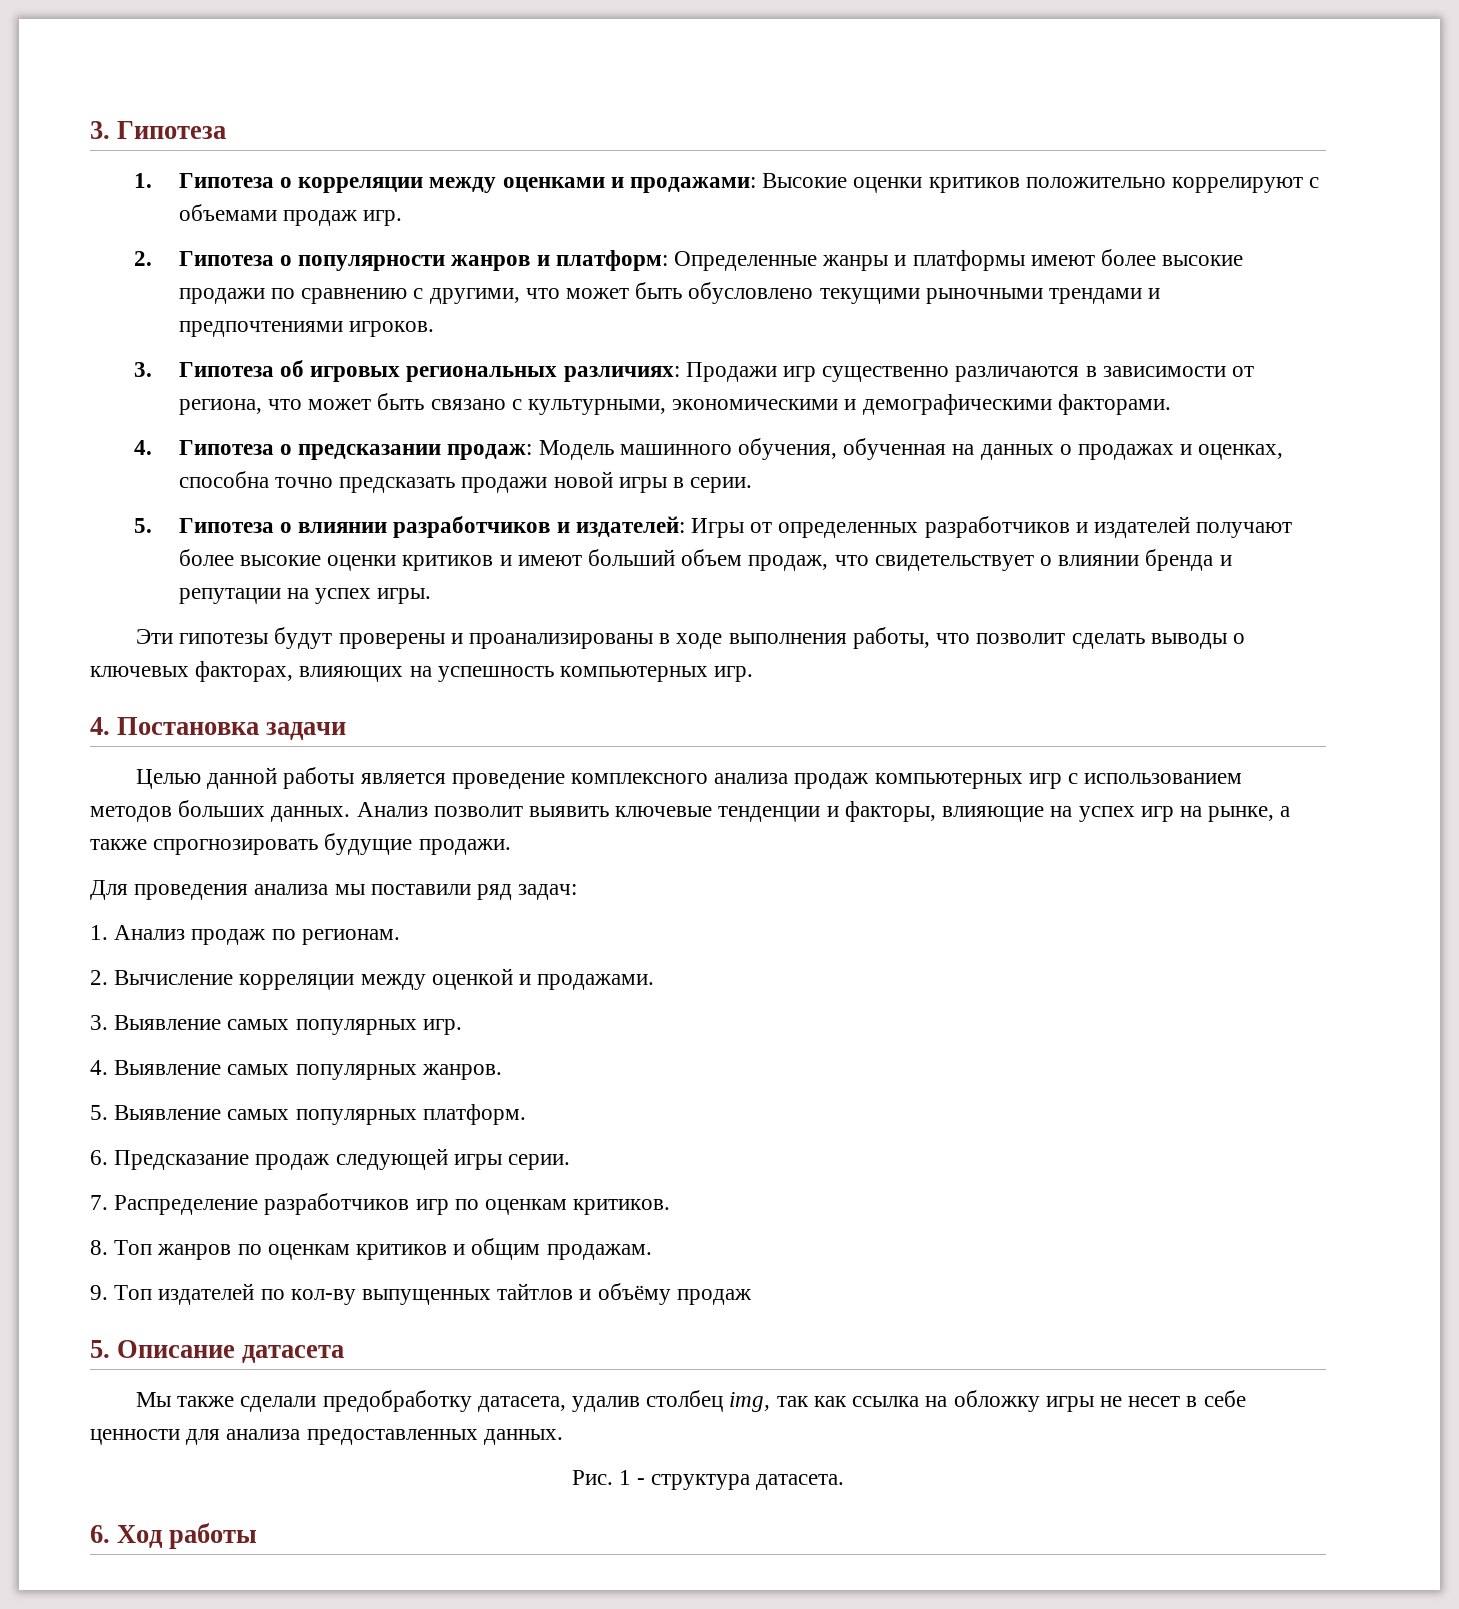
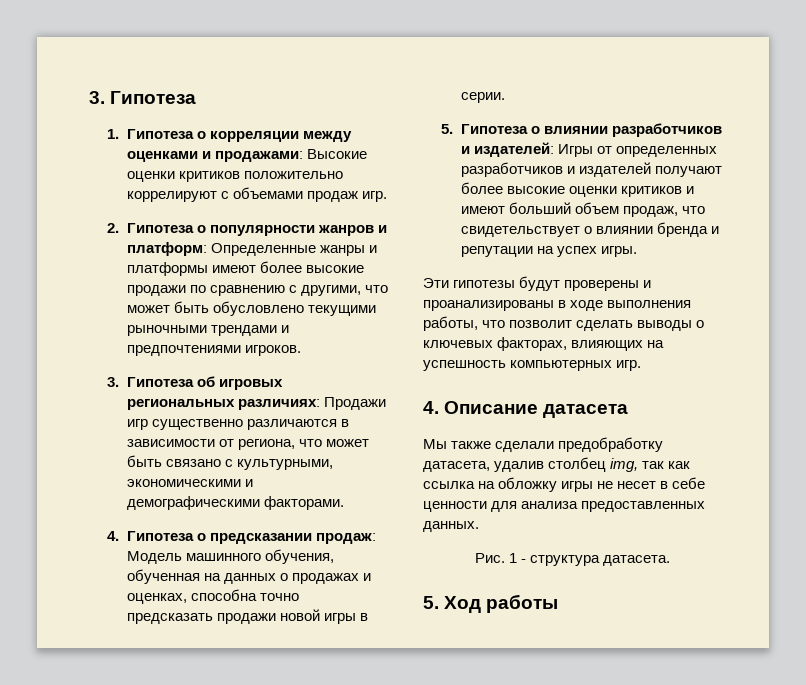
- 4. Постановка задачи
- Целью данной работы является проведение комплексного анализа продаж компьютерных игр с использованием методов больших данных. Анализ позволит выявить ключевые тенденции и факторы, влияющие на успех игр на рынке, а также спрогнозировать будущие продажи.
- Для проведения анализа мы поставили ряд задач:
- 1. Анализ продаж по регионам.
- 2. Вычисление корреляции между оценкой и продажами.
- 3. Выявление самых популярных игр.
- 4. Выявление самых популярных жанров.
- 5. Выявление самых популярных платформ.
- 6. Предсказание продаж следующей игры серии.
- 7. Распределение разработчиков игр по оценкам критиков.
- 8. Топ жанров по оценкам критиков и общим продажам.
- 9. Топ издателей по кол-ву выпущенных тайтлов и объёму продаж
- 5. Описание датасета
+ 4. Описание датасета
- 6. Ход работы
+ 5. Ход работы

